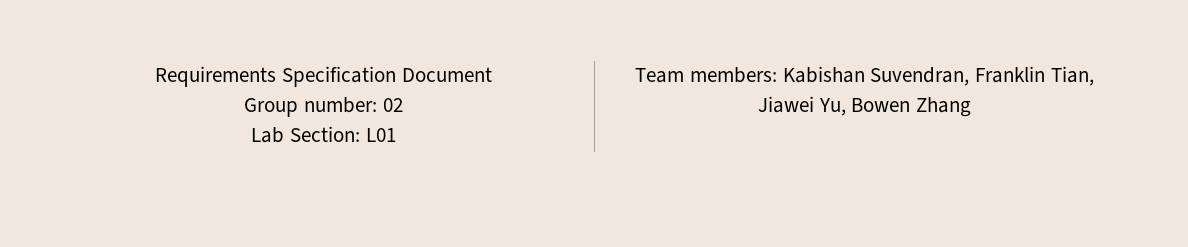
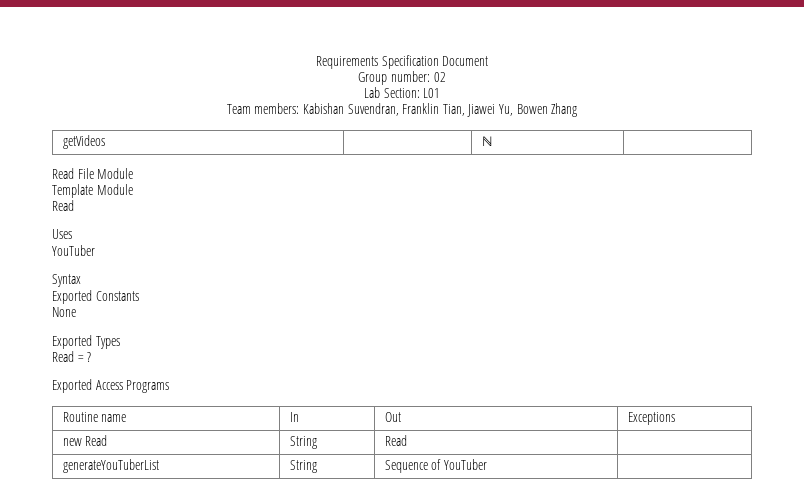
+ getVideos | | ℕ |
+ Read File Module
+ Template Module
+ Read
+ Uses
+ YouTuber
+ Syntax
+ Exported Constants
+ None
+ Exported Types
+ Read = ?
+ Exported Access Programs
+ Routine name | In | Out | Exceptions
+ new Read | String | Read |
+ generateYouTuberList | String | Sequence of YouTuber |

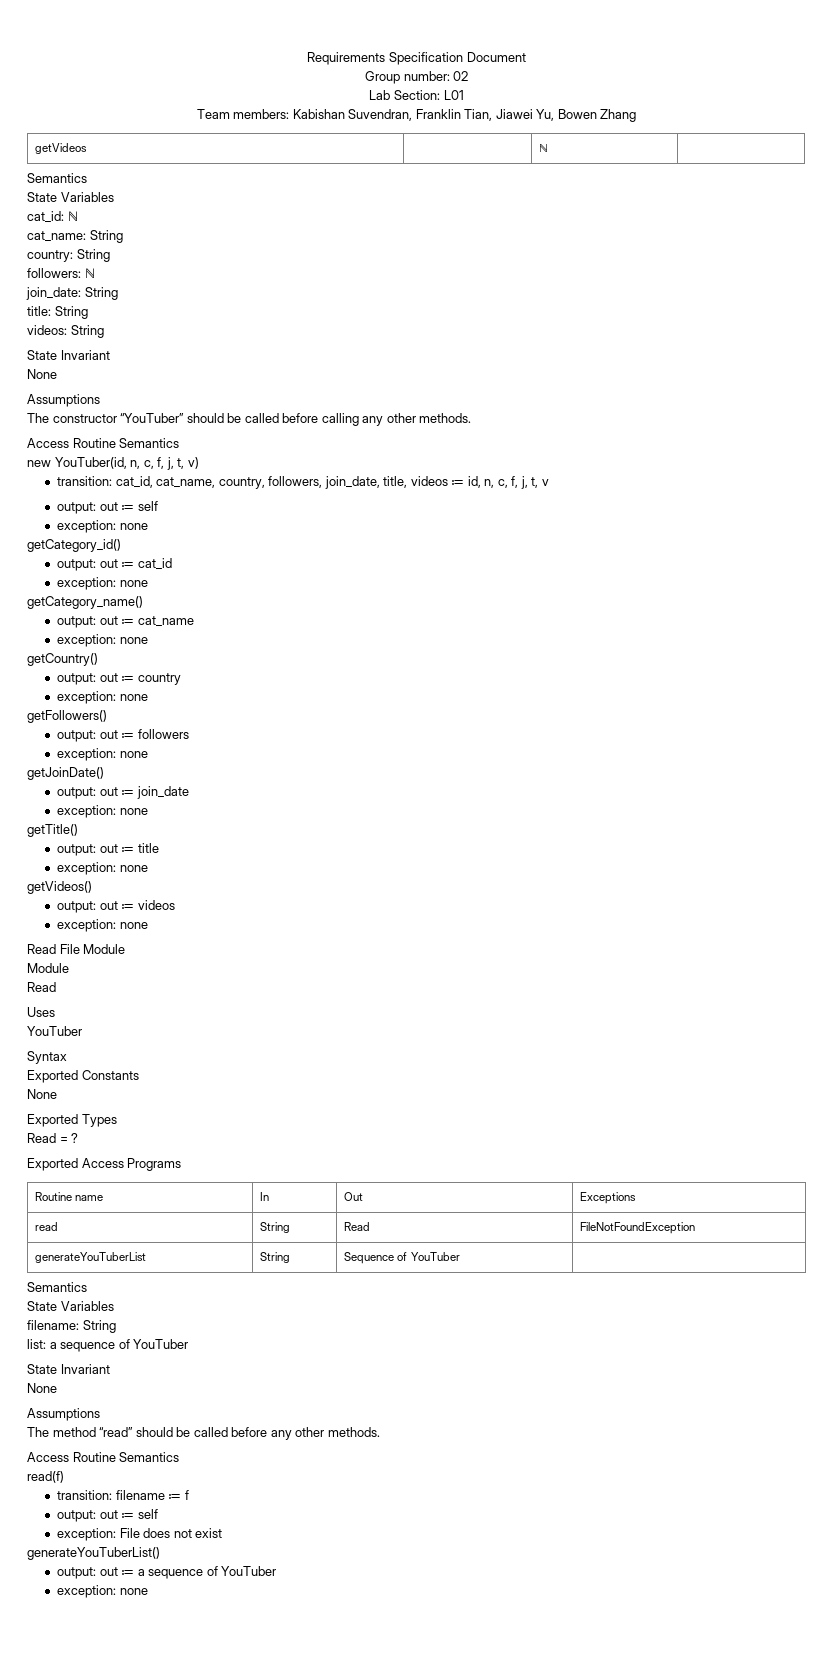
  getVideos | | ℕ |
+ Semantics
+ State Variables
+ cat_id: ℕ
+ cat_name: String
+ country: String
+ followers: ℕ
+ join_date: String
+ title: String
+ videos: String
+ State Invariant
+ None
+ Assumptions
+ The constructor “YouTuber” should be called before calling any other methods.
+ Access Routine Semantics
+ new YouTuber(id, n, c, f, j, t, v)
+ transition: cat_id, cat_name, country, followers, join_date, title, videos ≔ id, n, c, f, j, t, v
+ output: out ≔ self
+ exception: none
+ getCategory_id()
+ output: out ≔ cat_id
+ exception: none
+ getCategory_name()
+ output: out ≔ cat_name
+ exception: none
+ getCountry()
+ output: out ≔ country
+ exception: none
+ getFollowers()
+ output: out ≔ followers
+ exception: none
+ getJoinDate()
+ output: out ≔ join_date
+ exception: none
+ getTitle()
+ output: out ≔ title
+ exception: none
+ getVideos()
+ output: out ≔ videos
+ exception: none
  Read File Module
- Template Module
+ Module
- new Read | String | Read |
+ read | String | Read | FileNotFoundException
  generateYouTuberList | String | Sequence of YouTuber |
+ Semantics
+ State Variables
+ filename: String
+ list: a sequence of YouTuber
+ State Invariant
+ None
+ Assumptions
+ The method “read” should be called before any other methods.
+ Access Routine Semantics
+ read(f)
+ transition: filename ≔ f
+ output: out ≔ self
+ exception: File does not exist
+ generateYouTuberList()
+ output: out ≔ a sequence of YouTuber
+ exception: none

